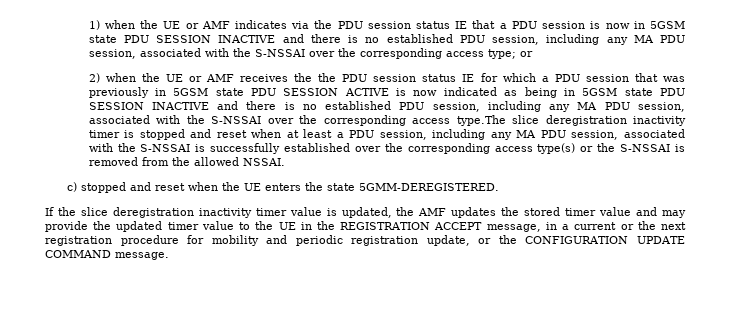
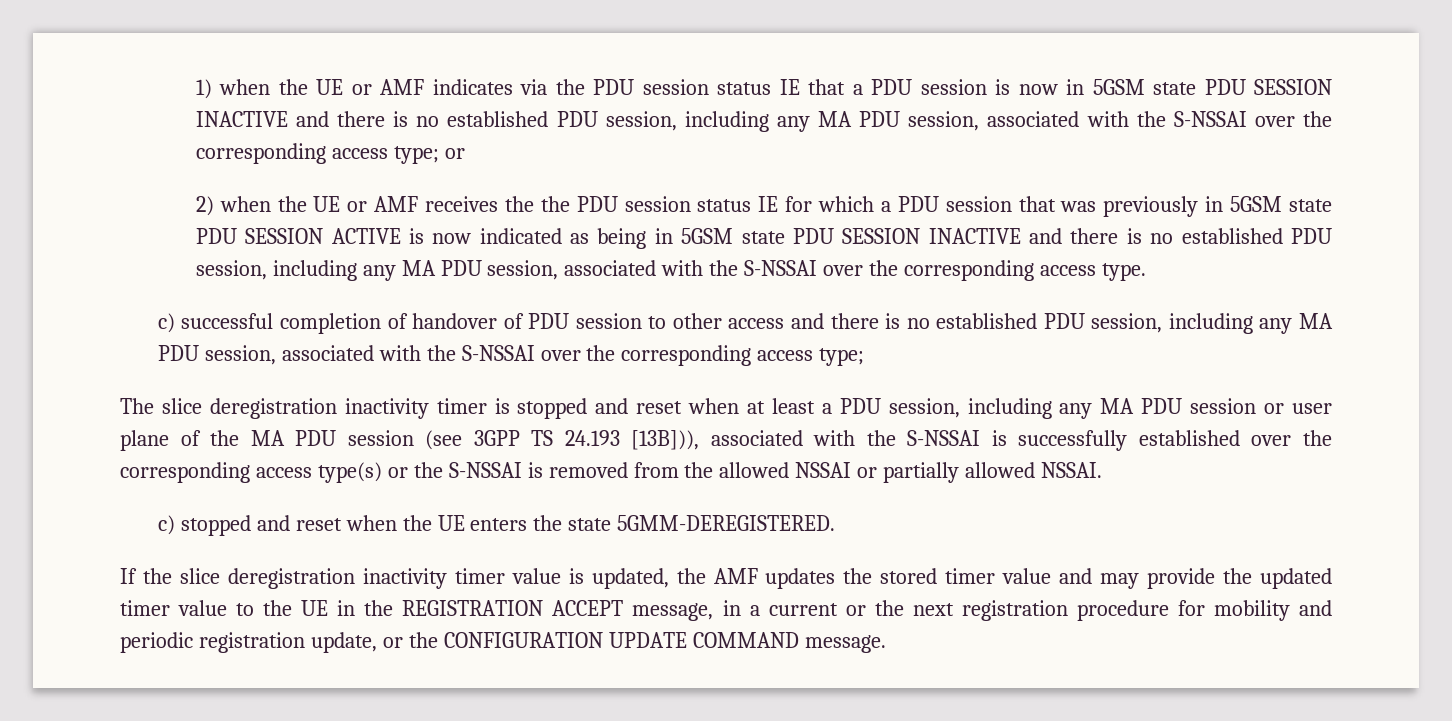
- 2) when the UE or AMF receives the the PDU session status IE for which a PDU session that was previously in 5GSM state PDU SESSION ACTIVE is now indicated as being in 5GSM state PDU SESSION INACTIVE and there is no established PDU session, including any MA PDU session, associated with the S-NSSAI over the corresponding access type.The slice deregistration inactivity timer is stopped and reset when at least a PDU session, including any MA PDU session, associated with the S-NSSAI is successfully established over the corresponding access type(s) or the S-NSSAI is removed from the allowed NSSAI.
+ 2) when the UE or AMF receives the the PDU session status IE for which a PDU session that was previously in 5GSM state PDU SESSION ACTIVE is now indicated as being in 5GSM state PDU SESSION INACTIVE and there is no established PDU session, including any MA PDU session, associated with the S-NSSAI over the corresponding access type.
+ c) successful completion of handover of PDU session to other access and there is no established PDU session, including any MA PDU session, associated with the S-NSSAI over the corresponding access type;
+ The slice deregistration inactivity timer is stopped and reset when at least a PDU session, including any MA PDU session or user plane of the MA PDU session (see 3GPP TS 24.193 [13B])), associated with the S-NSSAI is successfully established over the corresponding access type(s) or the S-NSSAI is removed from the allowed NSSAI or partially allowed NSSAI.

